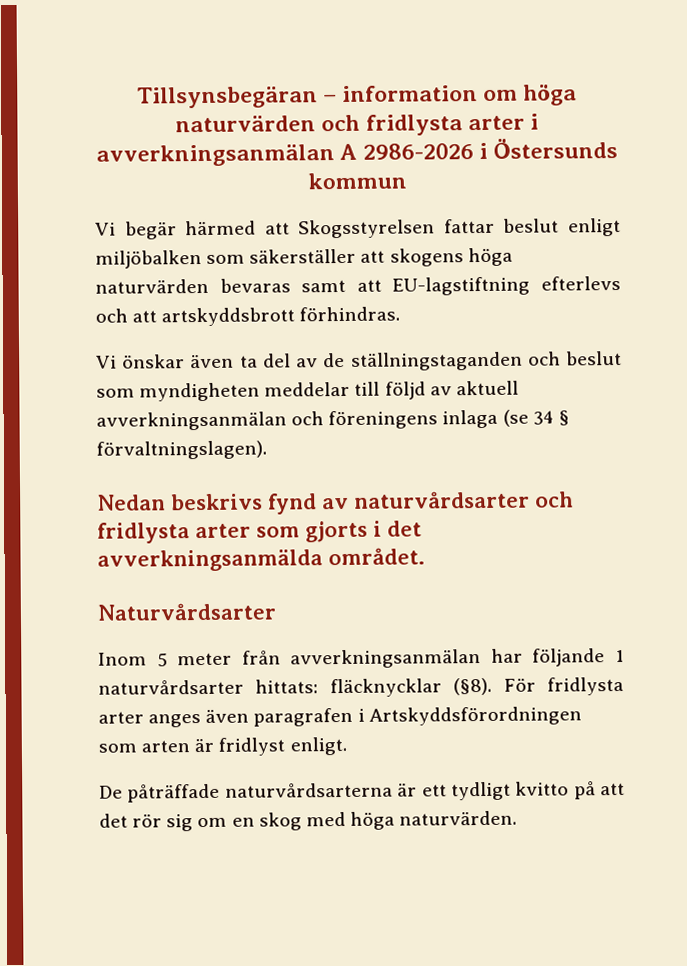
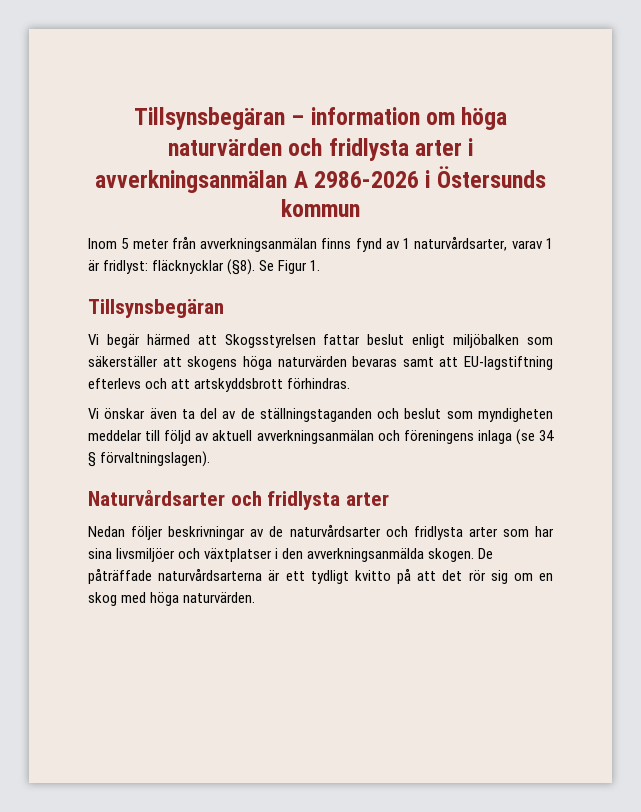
+ Inom 5 meter från avverkningsanmälan finns fynd av 1 naturvårdsarter, varav 1 är fridlyst: fläcknycklar (§8). Se Figur 1.
+ Tillsynsbegäran
- Nedan beskrivs fynd av naturvårdsarter och fridlysta arter som gjorts i det avverkningsanmälda området.
- Naturvårdsarter
- Inom 5 meter från avverkningsanmälan har följande 1 naturvårdsarter hittats: fläcknycklar (§8). För fridlysta arter anges även paragrafen i Artskyddsförordningen som arten är fridlyst enligt.
- De påträffade naturvårdsarterna är ett tydligt kvitto på att det rör sig om en skog med höga naturvärden.
+ Naturvårdsarter och fridlysta arter
+ Nedan följer beskrivningar av de naturvårdsarter och fridlysta arter som har sina livsmiljöer och växtplatser i den avverkningsanmälda skogen. De påträffade naturvårdsarterna är ett tydligt kvitto på att det rör sig om en skog med höga naturvärden.

